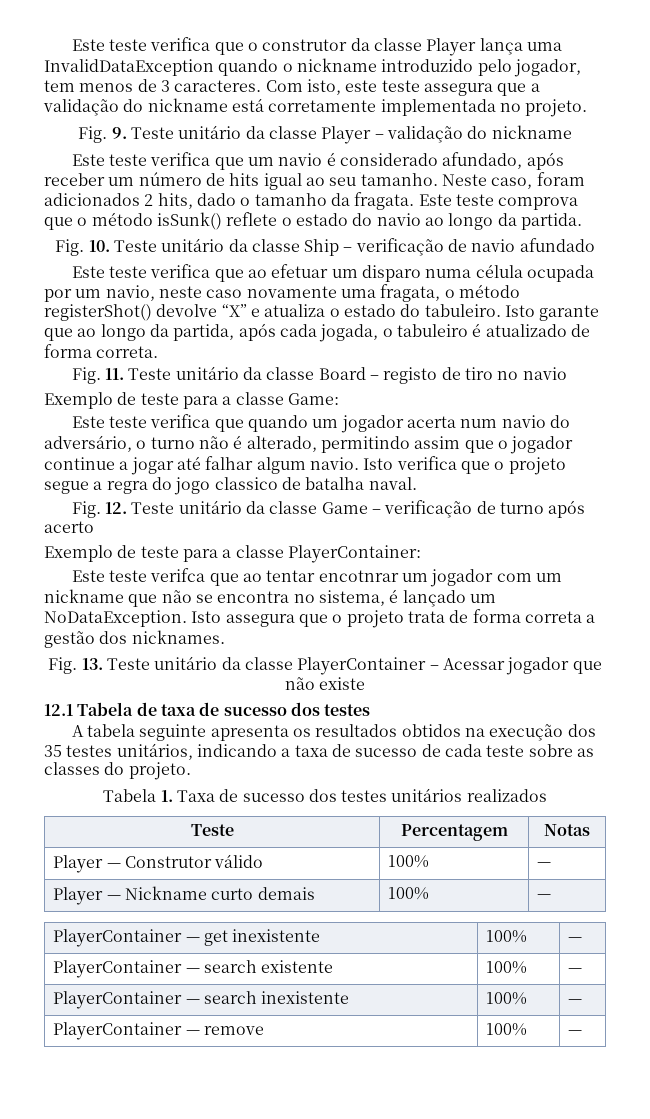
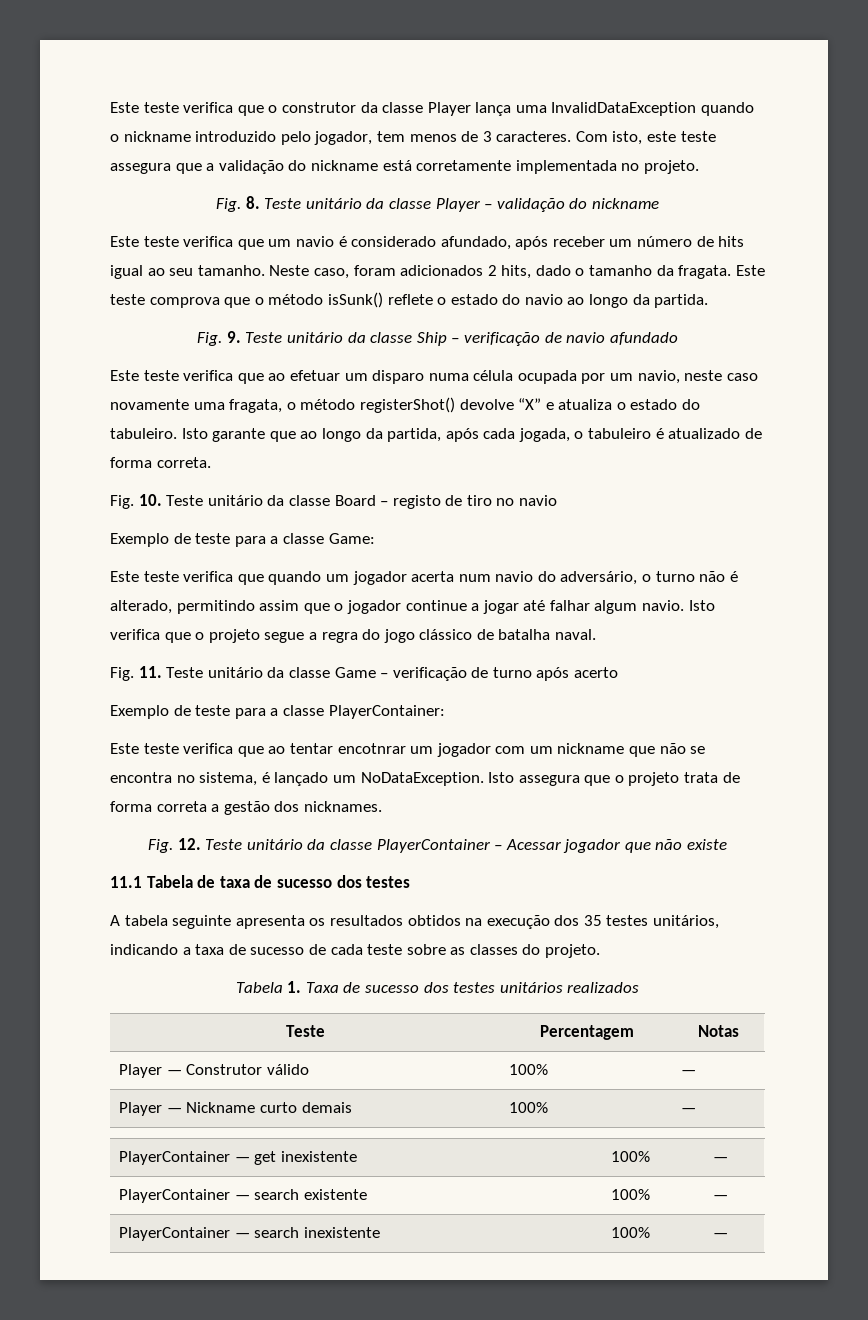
- Fig. 9. Teste unitário da classe Player – validação do nickname
+ Fig. 8. Teste unitário da classe Player – validação do nickname
- Fig. 10. Teste unitário da classe Ship – verificação de navio afundado
+ Fig. 9. Teste unitário da classe Ship – verificação de navio afundado
- Fig. 11. Teste unitário da classe Board – registo de tiro no navio
+ Fig. 10. Teste unitário da classe Board – registo de tiro no navio
- Isto verifica que o projeto segue a regra do jogo classico de batalha naval.
+ Isto verifica que o projeto segue a regra do jogo clássico de batalha naval.
- Fig. 12. Teste unitário da classe Game – verificação de turno após acerto
+ Fig. 11. Teste unitário da classe Game – verificação de turno após acerto
- Este teste verifca que ao tentar encotnrar um jogador com um nickname que não se encontra no sistema, é lançado um NoDataException.
+ Este teste verifica que ao tentar encotnrar um jogador com um nickname que não se encontra no sistema, é lançado um NoDataException.
- Fig. 13. Teste unitário da classe PlayerContainer – Acessar jogador que não existe
+ Fig. 12. Teste unitário da classe PlayerContainer – Acessar jogador que não existe
- 12.1 Tabela de taxa de sucesso dos testes
+ 11.1 Tabela de taxa de sucesso dos testes
- PlayerContainer — remove | 100% | —

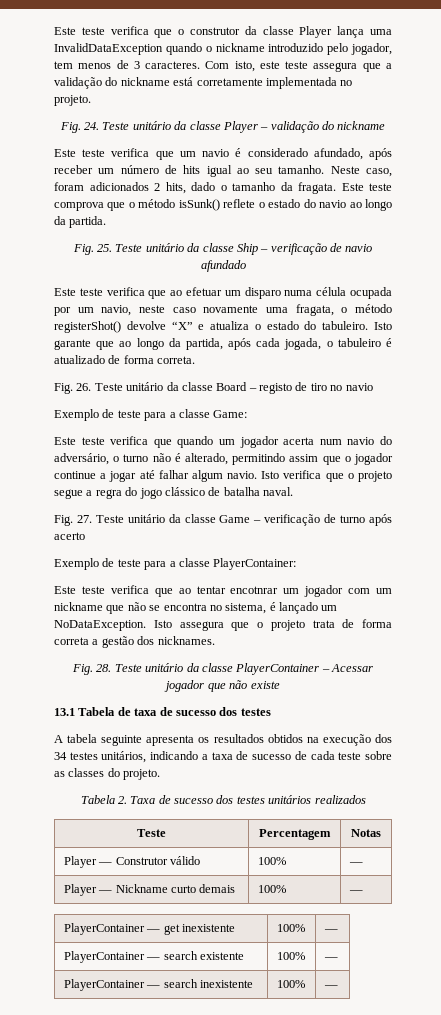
- Fig. 8. Teste unitário da classe Player – validação do nickname
+ Fig. 24. Teste unitário da classe Player – validação do nickname
- Fig. 9. Teste unitário da classe Ship – verificação de navio afundado
+ Fig. 25. Teste unitário da classe Ship – verificação de navio afundado
- Fig. 10. Teste unitário da classe Board – registo de tiro no navio
+ Fig. 26. Teste unitário da classe Board – registo de tiro no navio
- Fig. 11. Teste unitário da classe Game – verificação de turno após acerto
+ Fig. 27. Teste unitário da classe Game – verificação de turno após acerto
- Fig. 12. Teste unitário da classe PlayerContainer – Acessar jogador que não existe
+ Fig. 28. Teste unitário da classe PlayerContainer – Acessar jogador que não existe
- 11.1 Tabela de taxa de sucesso dos testes
+ 13.1 Tabela de taxa de sucesso dos testes
- A tabela seguinte apresenta os resultados obtidos na execução dos 35 testes unitários, indicando a taxa de sucesso de cada teste sobre as classes do projeto.
+ A tabela seguinte apresenta os resultados obtidos na execução dos 34 testes unitários, indicando a taxa de sucesso de cada teste sobre as classes do projeto.
- Tabela 1. Taxa de sucesso dos testes unitários realizados
+ Tabela 2. Taxa de sucesso dos testes unitários realizados

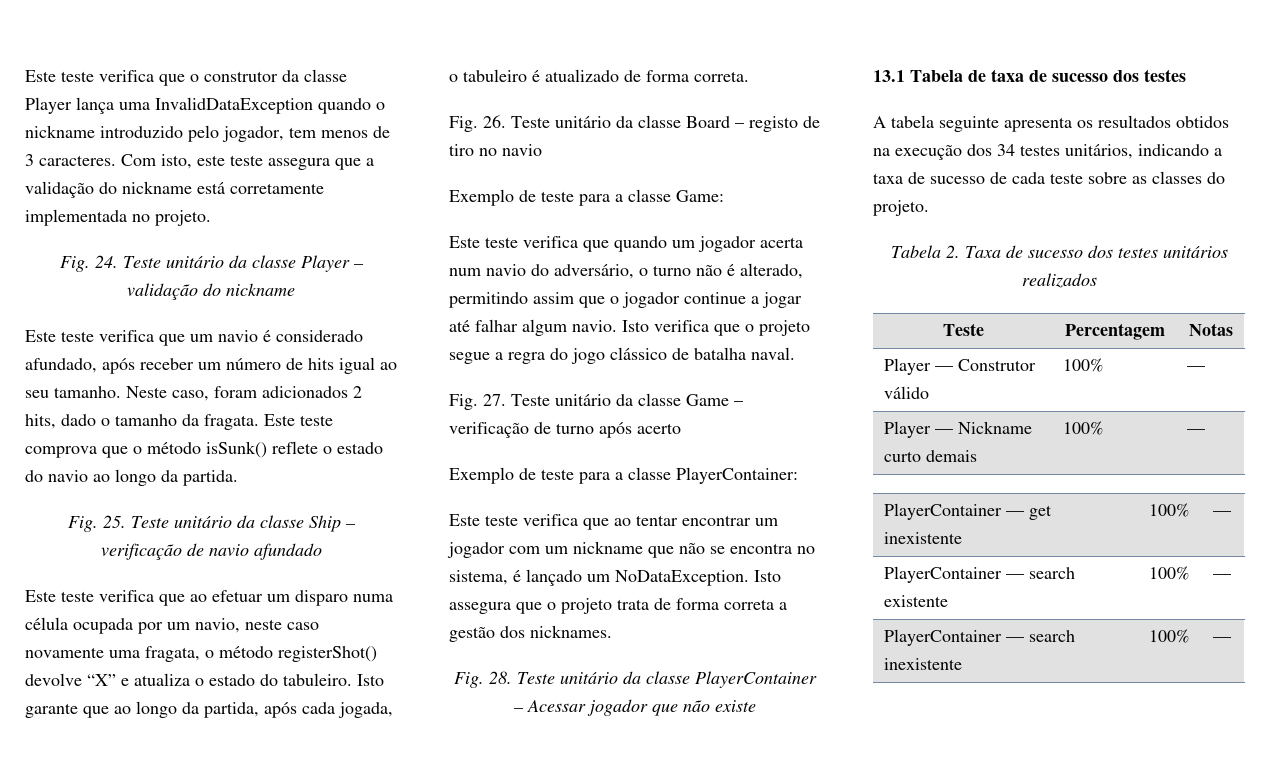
- Este teste verifica que ao tentar encotnrar um jogador com um nickname que não se encontra no sistema, é lançado um NoDataException.
+ Este teste verifica que ao tentar encontrar um jogador com um nickname que não se encontra no sistema, é lançado um NoDataException.

